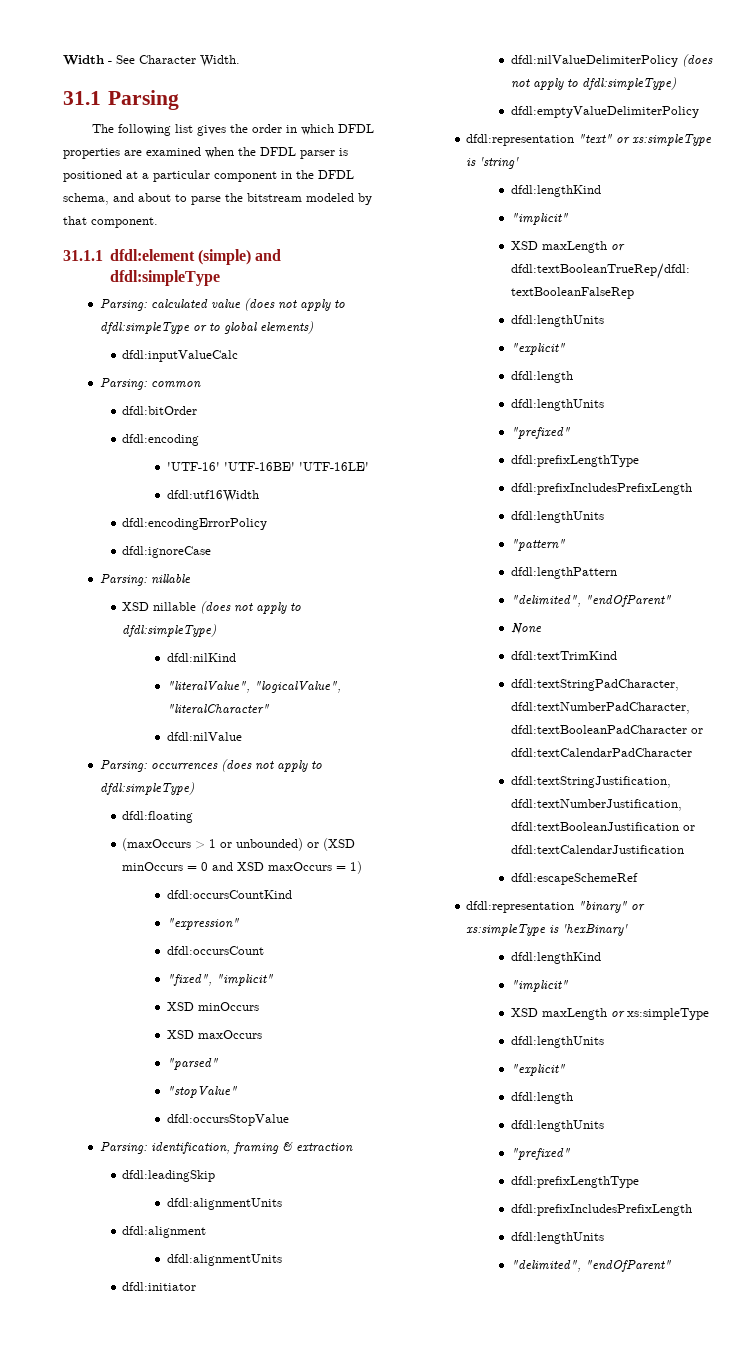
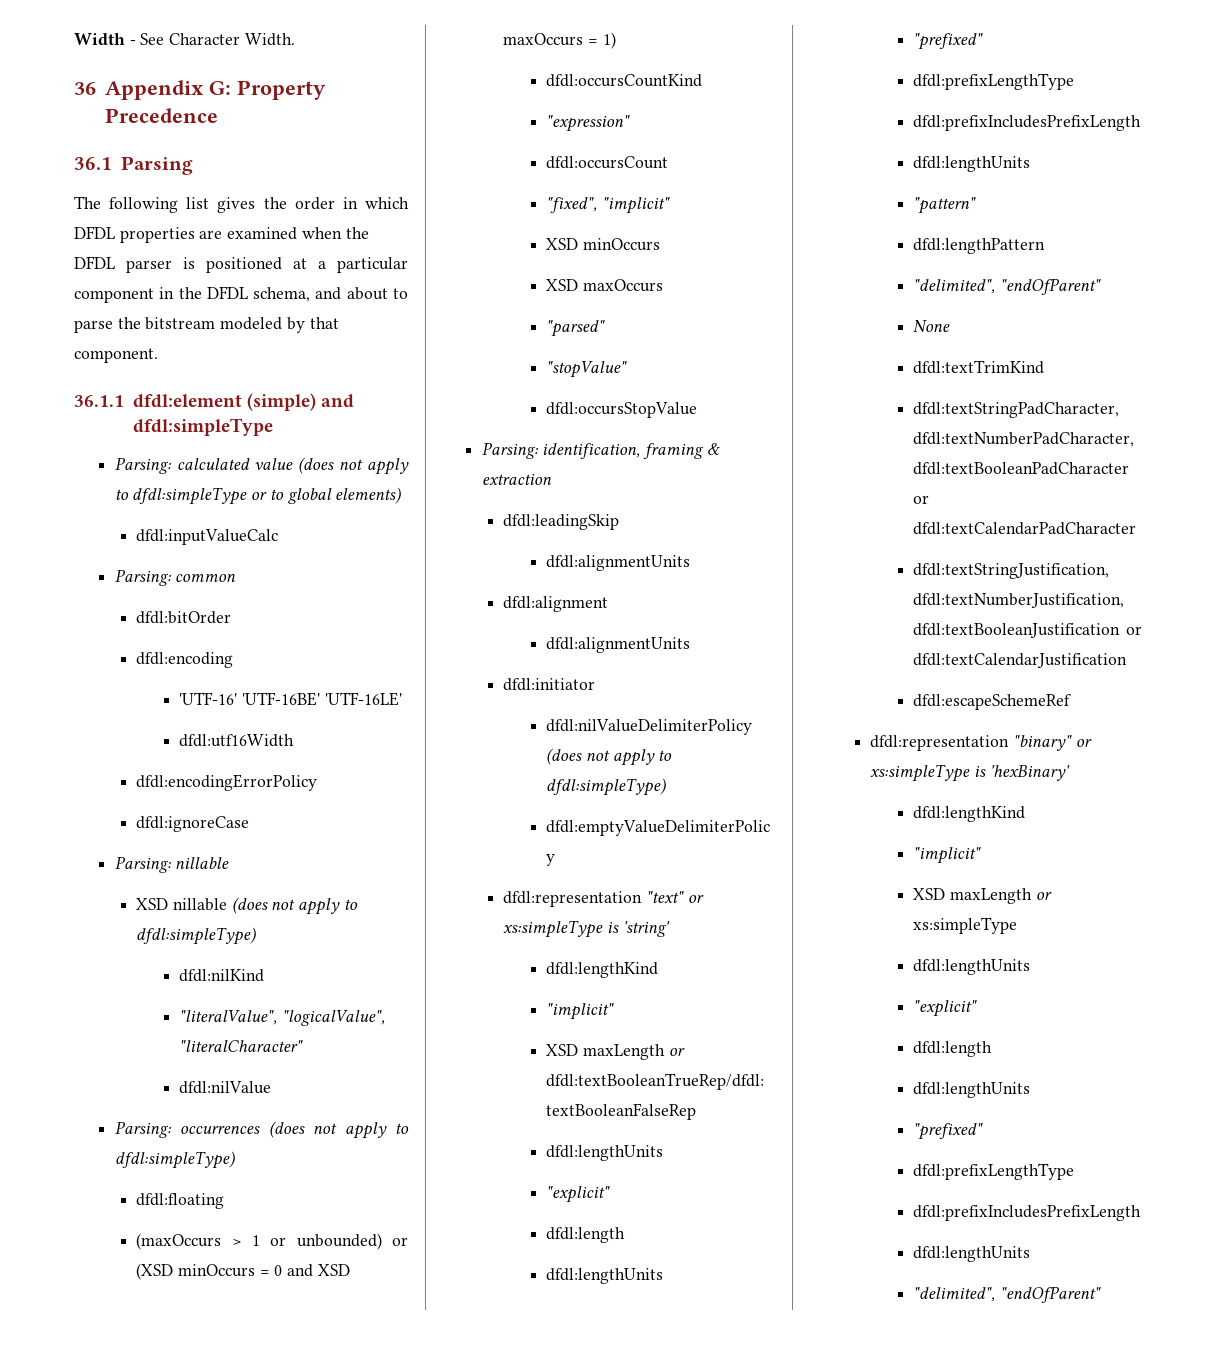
- 31.1 Parsing
+ 36 Appendix G: Property Precedence
+ 36.1 Parsing
- 31.1.1 dfdl:element (simple) and dfdl:simpleType
+ 36.1.1 dfdl:element (simple) and dfdl:simpleType

